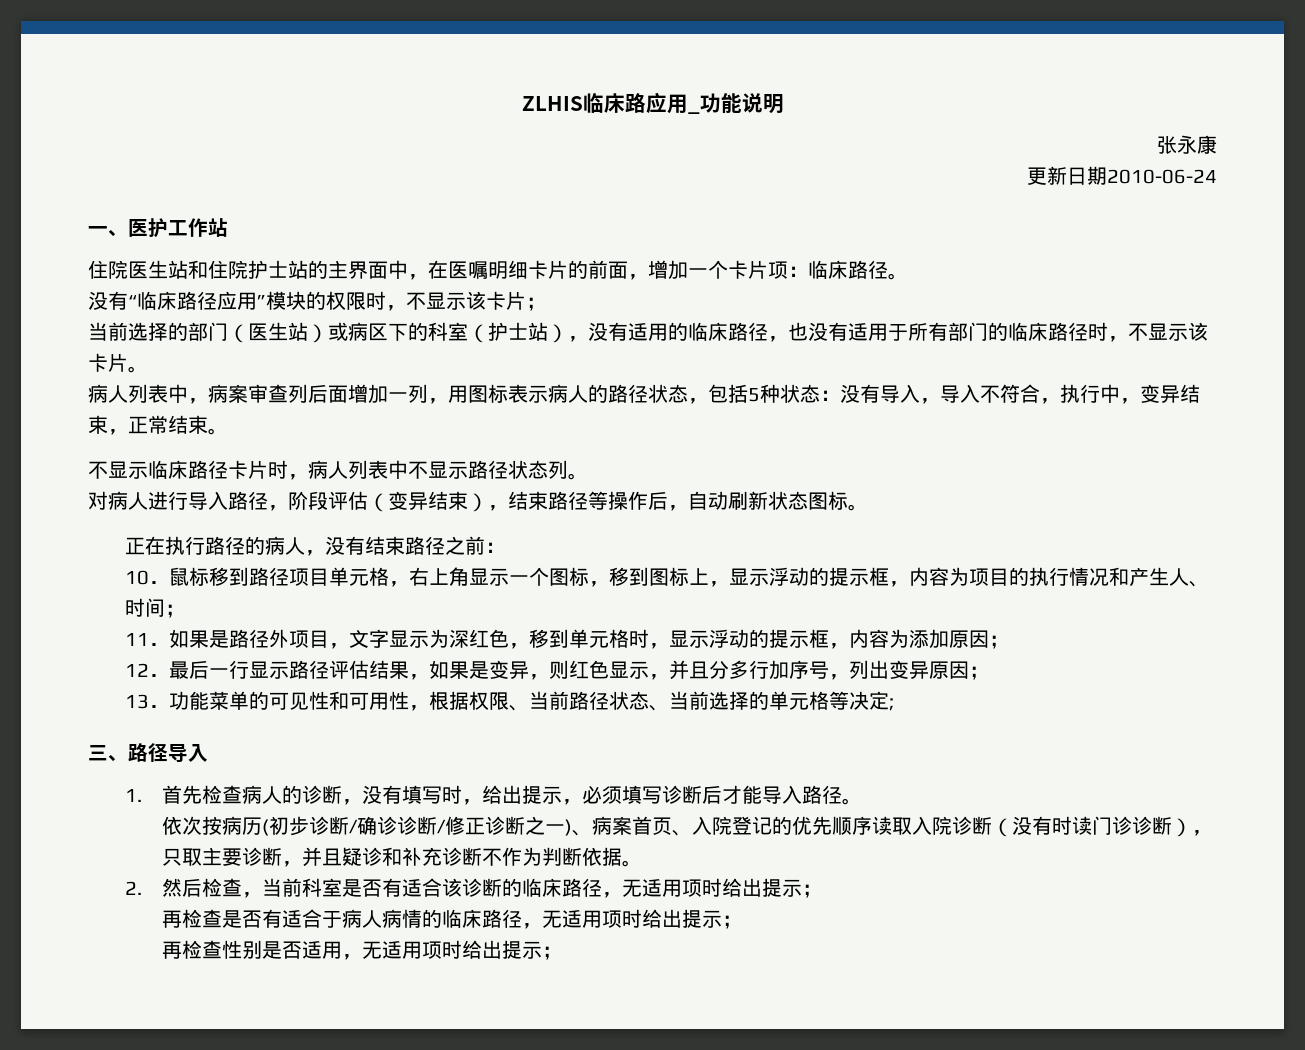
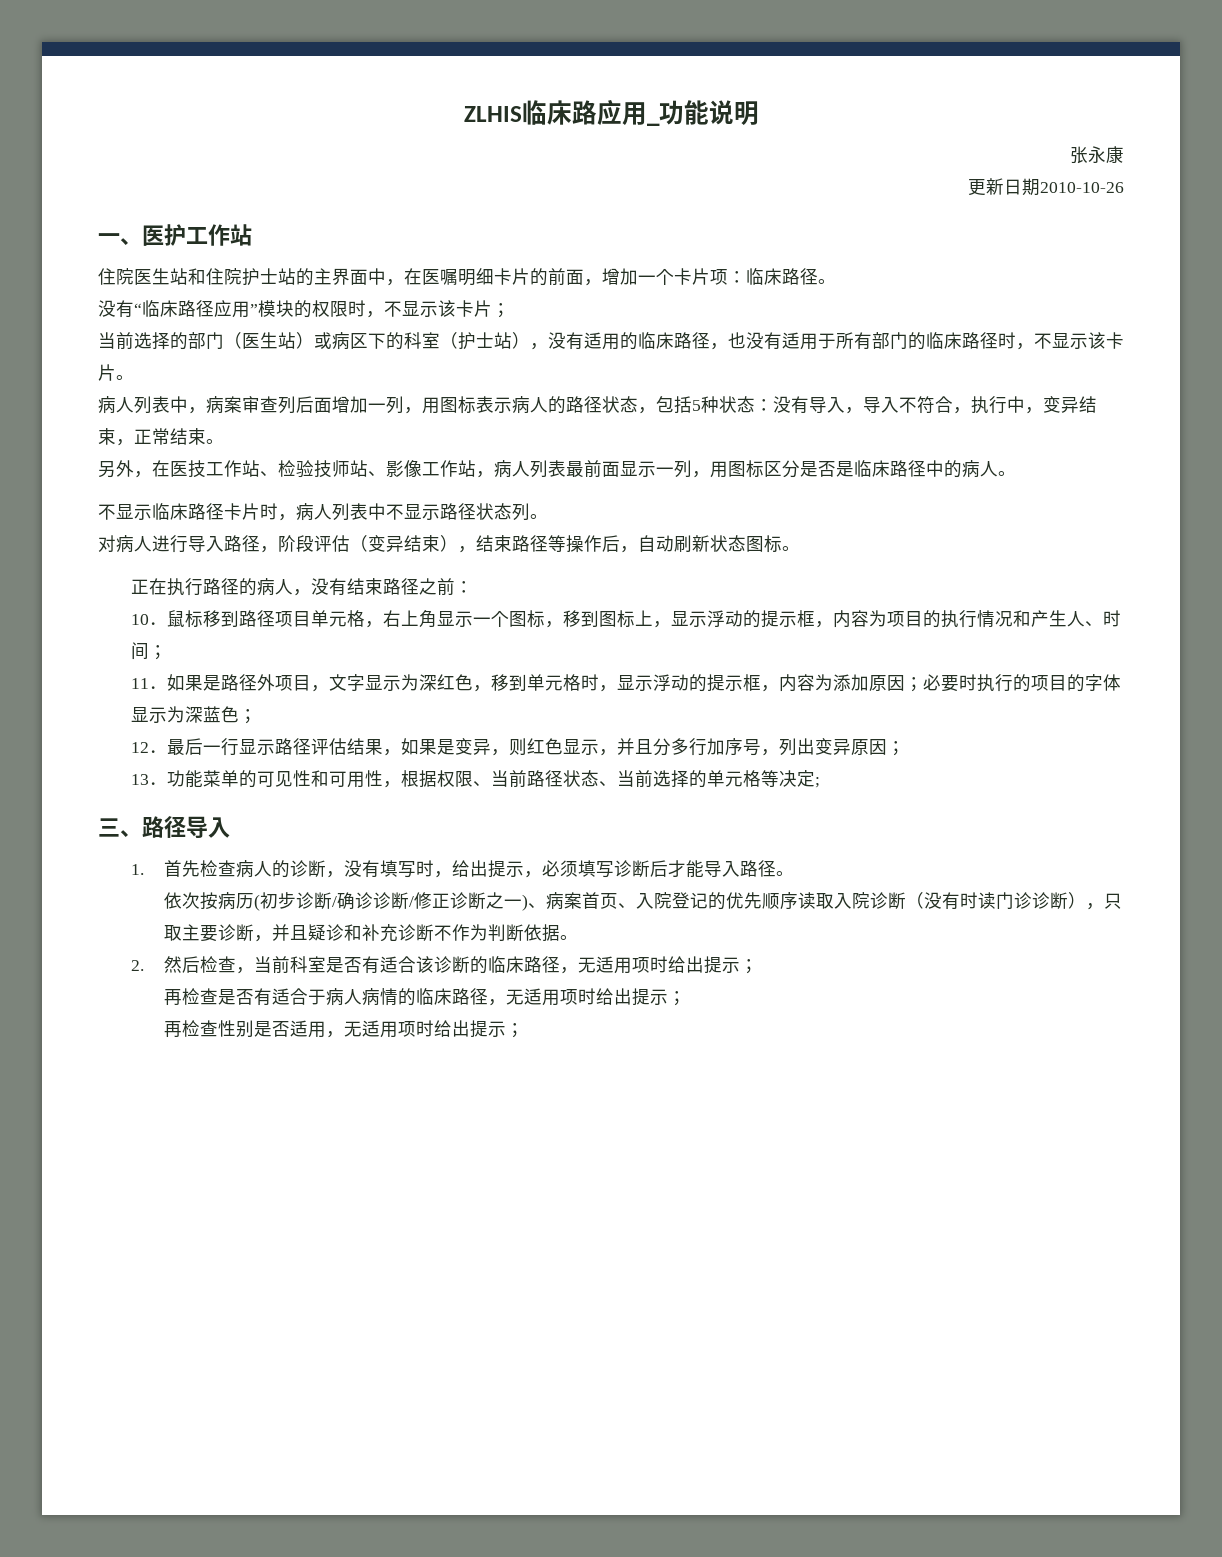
- 更新日期2010-06-24
+ 更新日期2010-10-26
+ 另外，在医技工作站、检验技师站、影像工作站，病人列表最前面显示一列，用图标区分是否是临床路径中的病人。
- 11．如果是路径外项目，文字显示为深红色，移到单元格时，显示浮动的提示框，内容为添加原因；
+ 11．如果是路径外项目，文字显示为深红色，移到单元格时，显示浮动的提示框，内容为添加原因；必要时执行的项目的字体显示为深蓝色；

